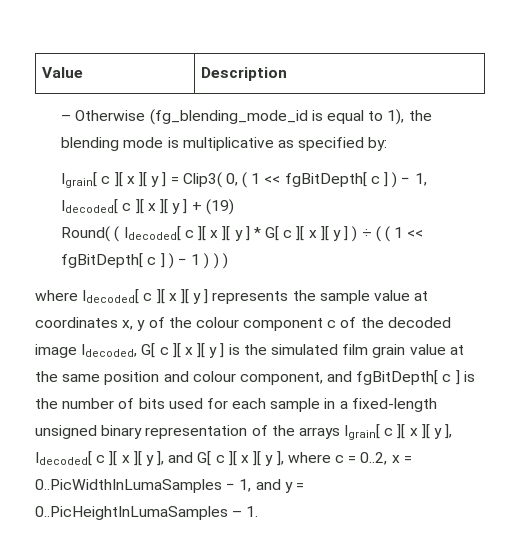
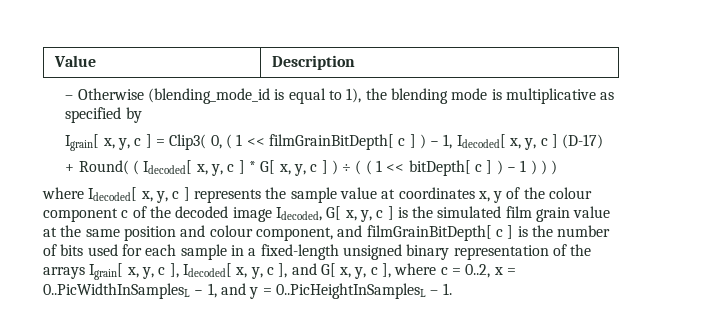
- – Otherwise (fg_blending_mode_id is equal to 1), the blending mode is multiplicative as specified by:
- Igrain[ c ][ x ][ y ] = Clip3( 0, ( 1 << fgBitDepth[ c ] ) − 1, Idecoded[ c ][ x ][ y ] + (19)
- Round( ( Idecoded[ c ][ x ][ y ] * G[ c ][ x ][ y ] ) ÷ ( ( 1 << fgBitDepth[ c ] ) − 1 ) ) )
+ – Otherwise (blending_mode_id is equal to 1), the blending mode is multiplicative as specified by
+ Igrain[ x, y, c ] = Clip3( 0, ( 1 << filmGrainBitDepth[ c ] ) − 1, Idecoded[ x, y, c ] (D-17)
+ + Round( ( Idecoded[ x, y, c ] * G[ x, y, c ] ) ÷ ( ( 1 << bitDepth[ c ] ) − 1 ) ) )
- where Idecoded[ c ][ x ][ y ] represents the sample value at coordinates x, y of the colour component c of the decoded image Idecoded, G[ c ][ x ][ y ] is the simulated film grain value at the same position and colour component, and fgBitDepth[ c ] is the number of bits used for each sample in a fixed-length unsigned binary representation of the arrays Igrain[ c ][ x ][ y ], Idecoded[ c ][ x ][ y ], and G[ c ][ x ][ y ], where c = 0..2, x = 0..PicWidthInLumaSamples − 1, and y = 0..PicHeightInLumaSamples – 1.
+ where Idecoded[ x, y, c ] represents the sample value at coordinates x, y of the colour component c of the decoded image Idecoded, G[ x, y, c ] is the simulated film grain value at the same position and colour component, and filmGrainBitDepth[ c ] is the number of bits used for each sample in a fixed-length unsigned binary representation of the arrays Igrain[ x, y, c ], Idecoded[ x, y, c ], and G[ x, y, c ], where c = 0..2, x = 0..PicWidthInSamplesL − 1, and y = 0..PicHeightInSamplesL – 1.

